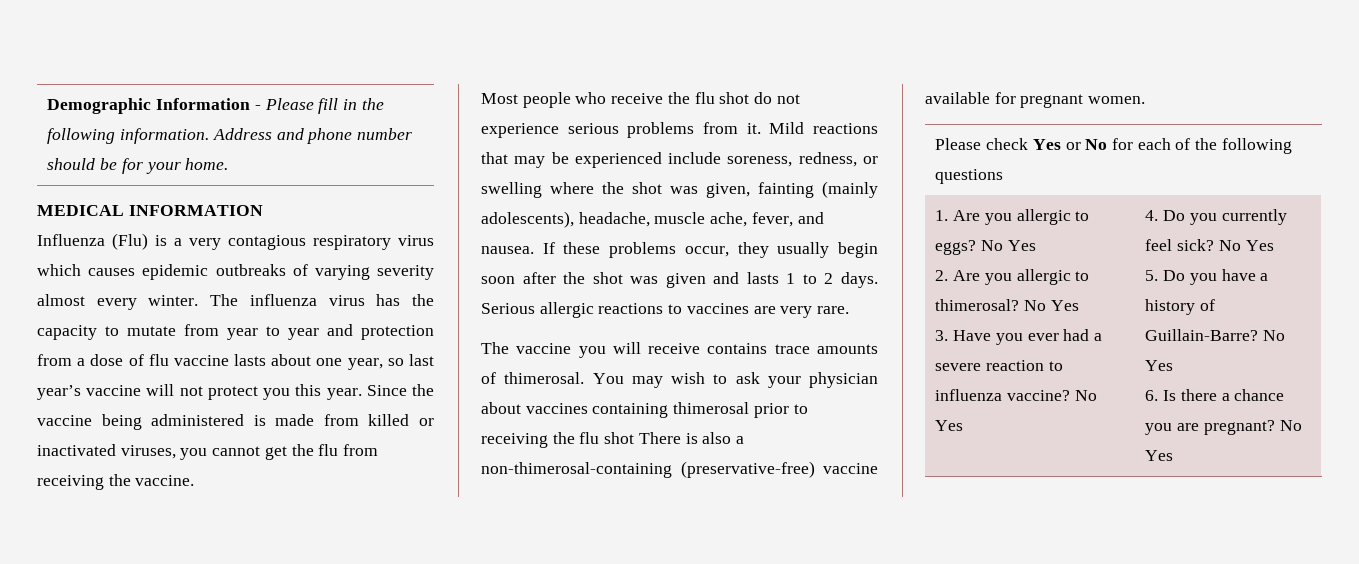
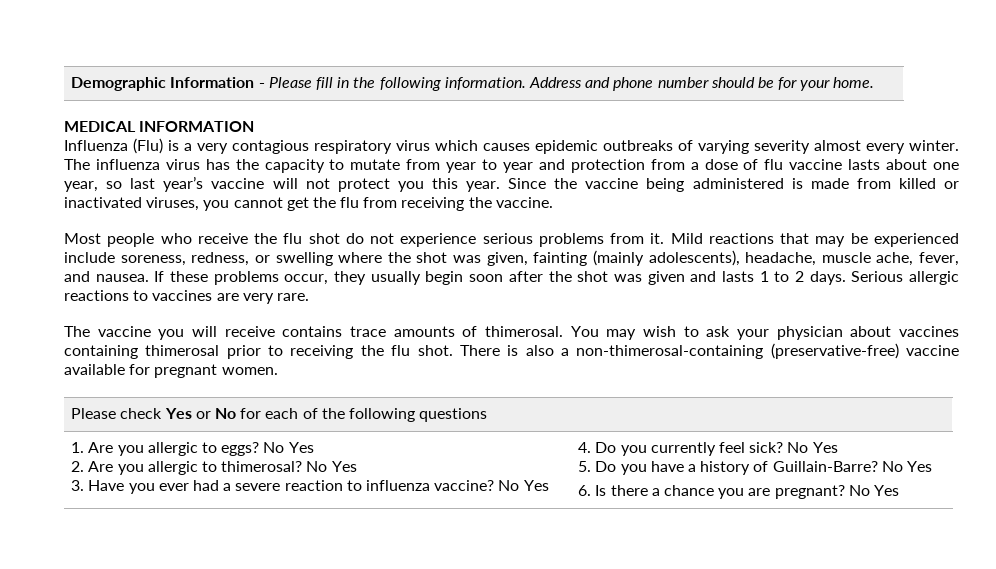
- You may wish to ask your physician about vaccines containing thimerosal prior to receiving the flu shot There is also a non-thimerosal-containing (preservative-free) vaccine available for pregnant women.
+ You may wish to ask your physician about vaccines containing thimerosal prior to receiving the flu shot. There is also a non-thimerosal-containing (preservative-free) vaccine available for pregnant women.

